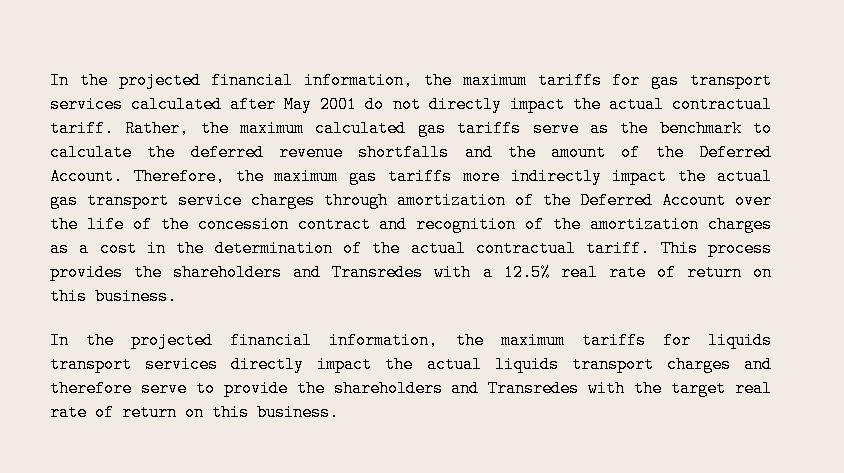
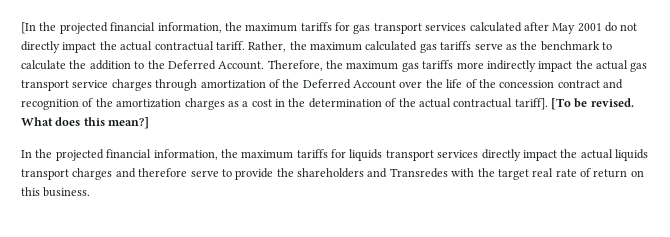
- In the projected financial information, the maximum tariffs for gas transport services calculated after May 2001 do not directly impact the actual contractual tariff.
+ [In the projected financial information, the maximum tariffs for gas transport services calculated after May 2001 do not directly impact the actual contractual tariff.
- Rather, the maximum calculated gas tariffs serve as the benchmark to calculate the deferred revenue shortfalls and the amount of the Deferred Account.
+ Rather, the maximum calculated gas tariffs serve as the benchmark to calculate the addition to the Deferred Account.
- Therefore, the maximum gas tariffs more indirectly impact the actual gas transport service charges through amortization of the Deferred Account over the life of the concession contract and recognition of the amortization charges as a cost in the determination of the actual contractual tariff. This process provides the shareholders and Transredes with a 12.5% real rate of return on this business.
+ Therefore, the maximum gas tariffs more indirectly impact the actual gas transport service charges through amortization of the Deferred Account over the life of the concession contract and recognition of the amortization charges as a cost in the determination of the actual contractual tariff]. [To be revised. What does this mean?]

